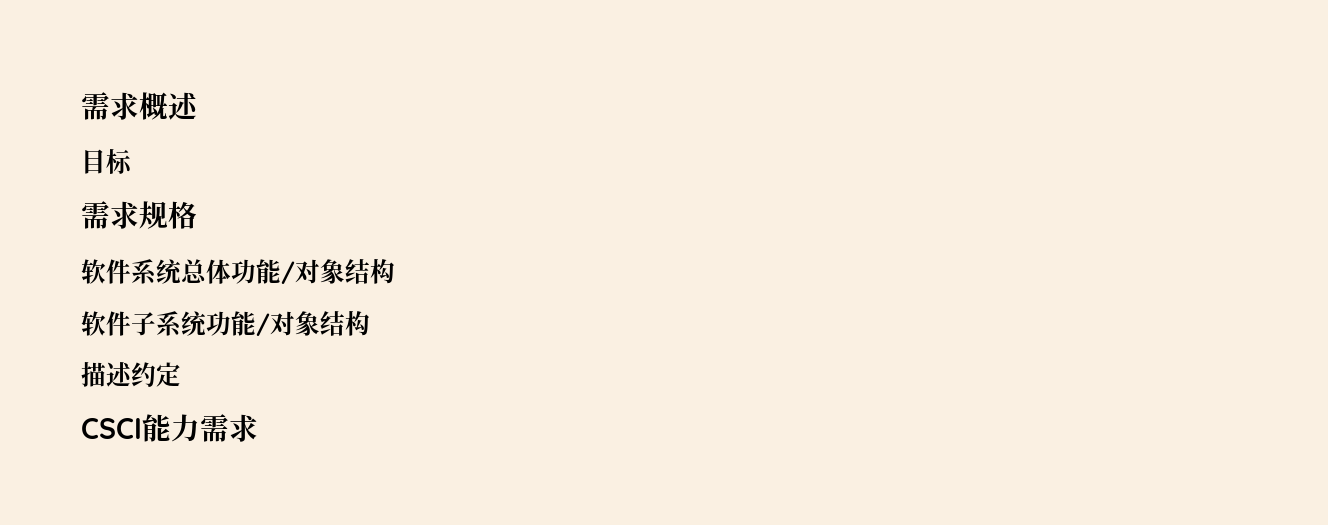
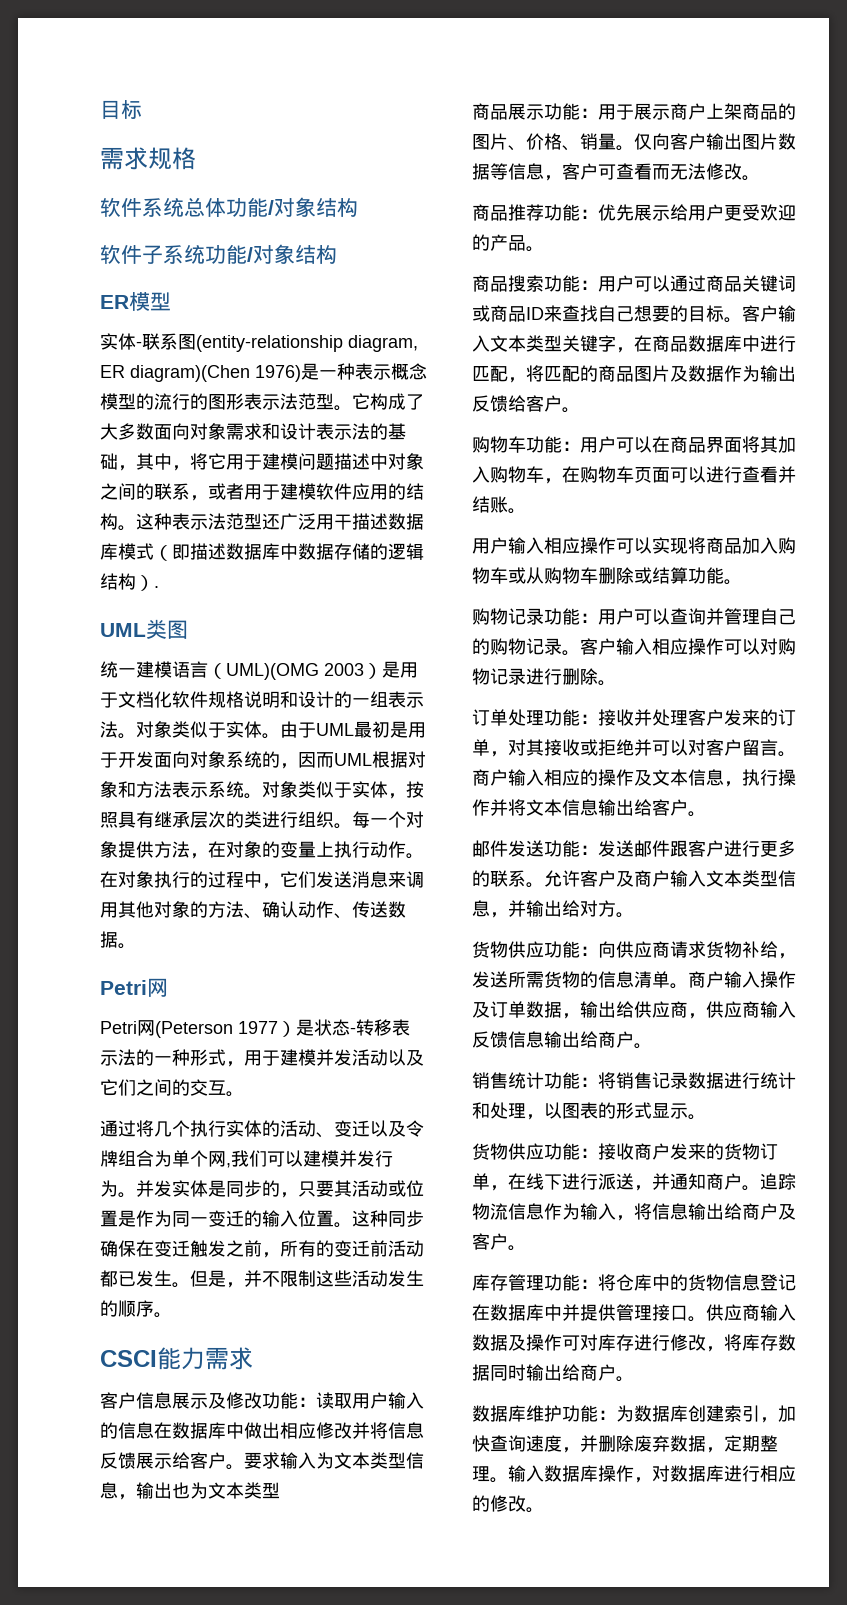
- 需求概述
- 描述约定
+ ER模型
+ 实体-联系图(entity-relationship diagram, ER diagram)(Chen 1976)是一种表示概念模型的流行的图形表示法范型。它构成了大多数面向对象需求和设计表示法的基础，其中，将它用于建模问题描述中对象之间的联系，或者用于建模软件应用的结构。这种表示法范型还广泛用干描述数据库模式（即描述数据库中数据存储的逻辑结构）.
+ UML类图
+ 统一建模语言（UML)(OMG 2003）是用于文档化软件规格说明和设计的一组表示法。对象类似于实体。由于UML最初是用于开发面向对象系统的，因而UML根据对象和方法表示系统。对象类似于实体，按照具有继承层次的类进行组织。每一个对象提供方法，在对象的变量上执行动作。在对象执行的过程中，它们发送消息来调用其他对象的方法、确认动作、传送数据。
+ Petri网
+ Petri网(Peterson 1977）是状态-转移表示法的一种形式，用于建模并发活动以及它们之间的交互。
+ 通过将几个执行实体的活动、变迁以及令牌组合为单个网,我们可以建模并发行为。并发实体是同步的，只要其活动或位置是作为同一变迁的输入位置。这种同步确保在变迁触发之前，所有的变迁前活动都已发生。但是，并不限制这些活动发生的顺序。
  CSCI能力需求
+ 客户信息展示及修改功能：读取用户输入的信息在数据库中做出相应修改并将信息反馈展示给客户。要求输入为文本类型信息，输出也为文本类型
+ 商品展示功能：用于展示商户上架商品的图片、价格、销量。仅向客户输出图片数据等信息，客户可查看而无法修改。
+ 商品推荐功能：优先展示给用户更受欢迎的产品。
+ 商品搜索功能：用户可以通过商品关键词或商品ID来查找自己想要的目标。客户输入文本类型关键字，在商品数据库中进行匹配，将匹配的商品图片及数据作为输出反馈给客户。
+ 购物车功能：用户可以在商品界面将其加入购物车，在购物车页面可以进行查看并结账。
+ 用户输入相应操作可以实现将商品加入购物车或从购物车删除或结算功能。
+ 购物记录功能：用户可以查询并管理自己的购物记录。客户输入相应操作可以对购物记录进行删除。
+ 订单处理功能：接收并处理客户发来的订单，对其接收或拒绝并可以对客户留言。商户输入相应的操作及文本信息，执行操作并将文本信息输出给客户。
+ 邮件发送功能：发送邮件跟客户进行更多的联系。允许客户及商户输入文本类型信息，并输出给对方。
+ 货物供应功能：向供应商请求货物补给，发送所需货物的信息清单。商户输入操作及订单数据，输出给供应商，供应商输入反馈信息输出给商户。
+ 销售统计功能：将销售记录数据进行统计和处理，以图表的形式显示。
+ 货物供应功能：接收商户发来的货物订单，在线下进行派送，并通知商户。追踪物流信息作为输入，将信息输出给商户及客户。
+ 库存管理功能：将仓库中的货物信息登记在数据库中并提供管理接口。供应商输入数据及操作可对库存进行修改，将库存数据同时输出给商户。
+ 数据库维护功能：为数据库创建索引，加快查询速度，并删除废弃数据，定期整理。输入数据库操作，对数据库进行相应的修改。

